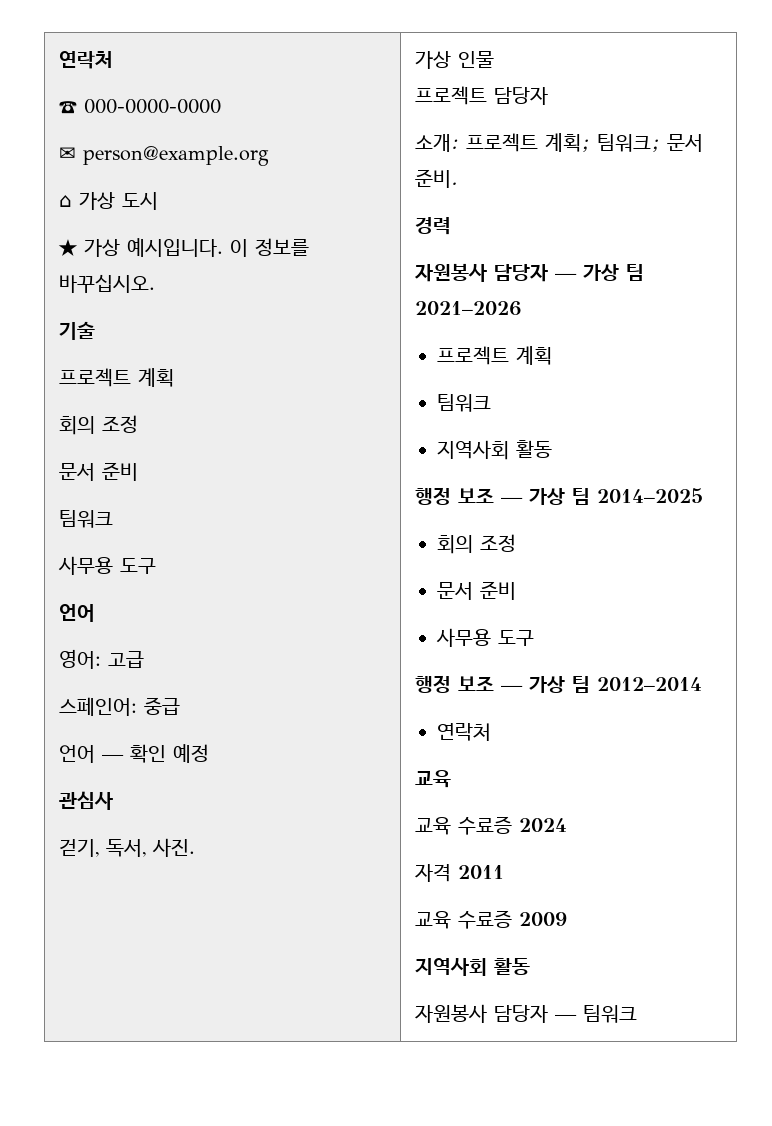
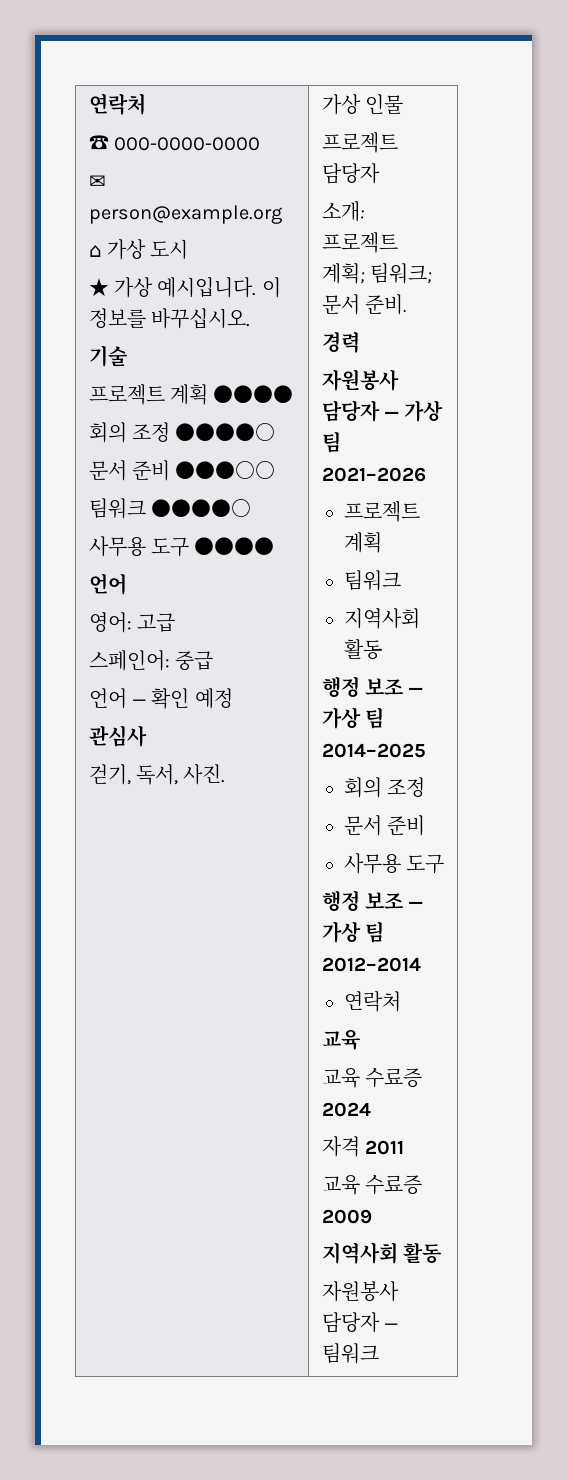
  기술
- 프로젝트 계획
- 회의 조정
- 문서 준비
- 팀워크
- 사무용 도구
+ 프로젝트 계획 ●●●●
+ 회의 조정 ●●●●○
+ 문서 준비 ●●●○○
+ 팀워크 ●●●●○
+ 사무용 도구 ●●●●

